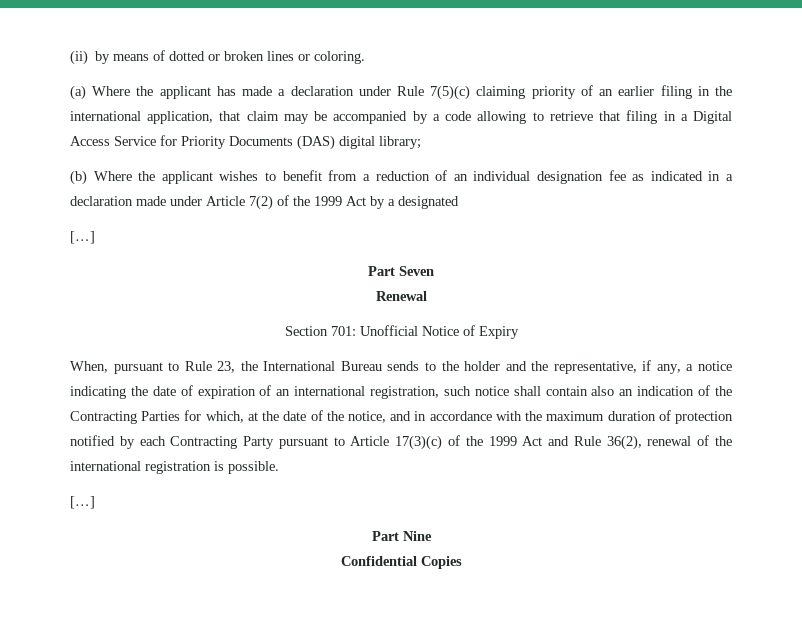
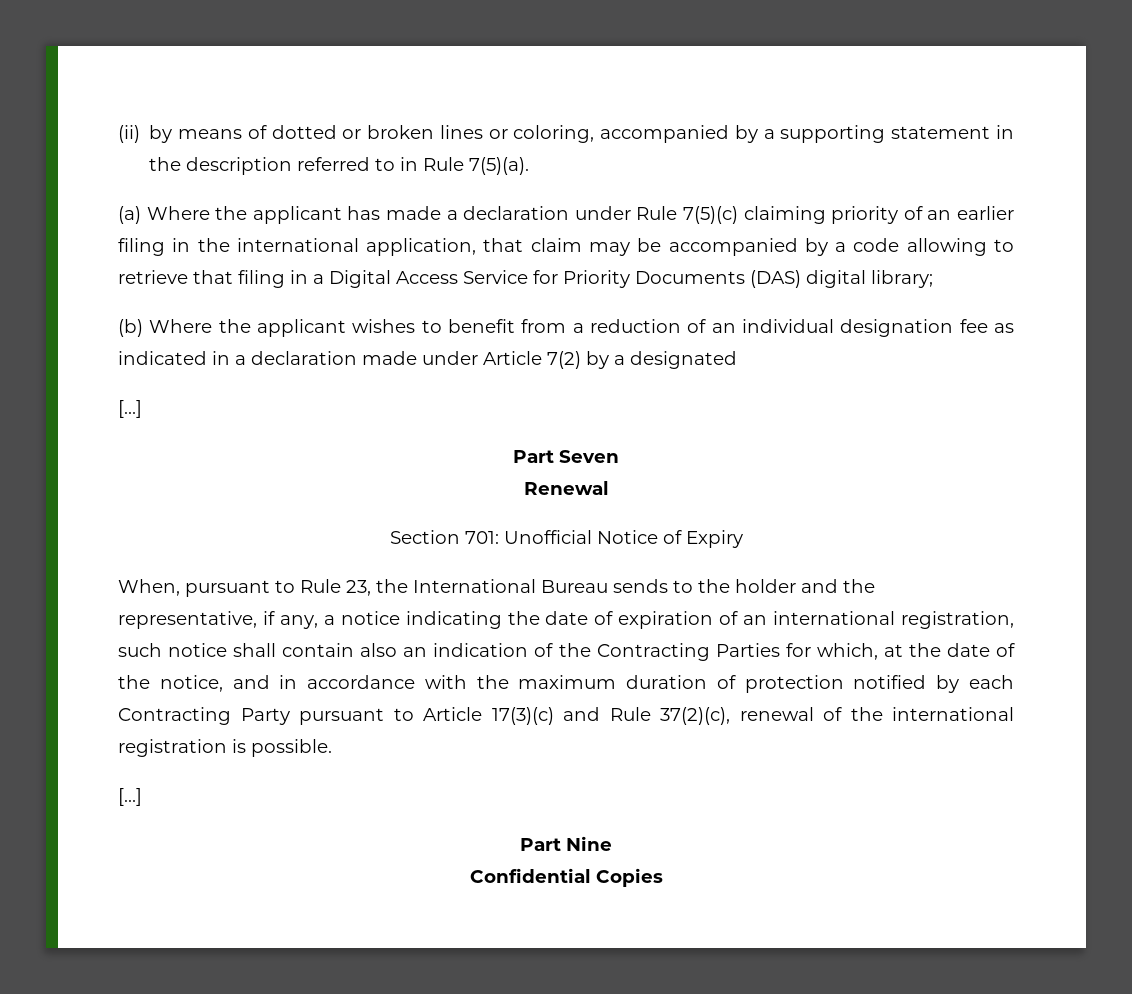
- (ii) by means of dotted or broken lines or coloring.
+ (ii) by means of dotted or broken lines or coloring, accompanied by a supporting statement in the description referred to in Rule 7(5)(a).
- (b) Where the applicant wishes to benefit from a reduction of an individual designation fee as indicated in a declaration made under Article 7(2) of the 1999 Act by a designated
+ (b) Where the applicant wishes to benefit from a reduction of an individual designation fee as indicated in a declaration made under Article 7(2) by a designated
- When, pursuant to Rule 23, the International Bureau sends to the holder and the representative, if any, a notice indicating the date of expiration of an international registration, such notice shall contain also an indication of the Contracting Parties for which, at the date of the notice, and in accordance with the maximum duration of protection notified by each Contracting Party pursuant to Article 17(3)(c) of the 1999 Act and Rule 36(2), renewal of the international registration is possible.
+ When, pursuant to Rule 23, the International Bureau sends to the holder and the representative, if any, a notice indicating the date of expiration of an international registration, such notice shall contain also an indication of the Contracting Parties for which, at the date of the notice, and in accordance with the maximum duration of protection notified by each Contracting Party pursuant to Article 17(3)(c) and Rule 37(2)(c), renewal of the international registration is possible.

